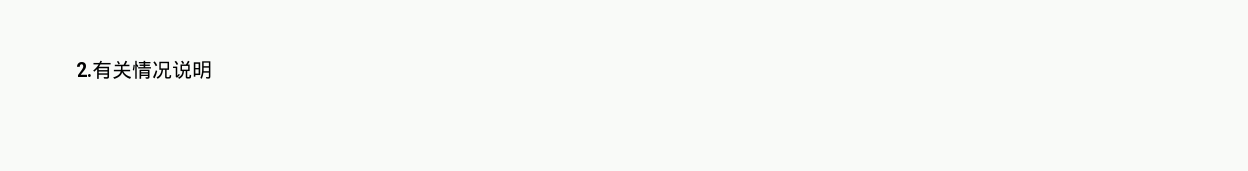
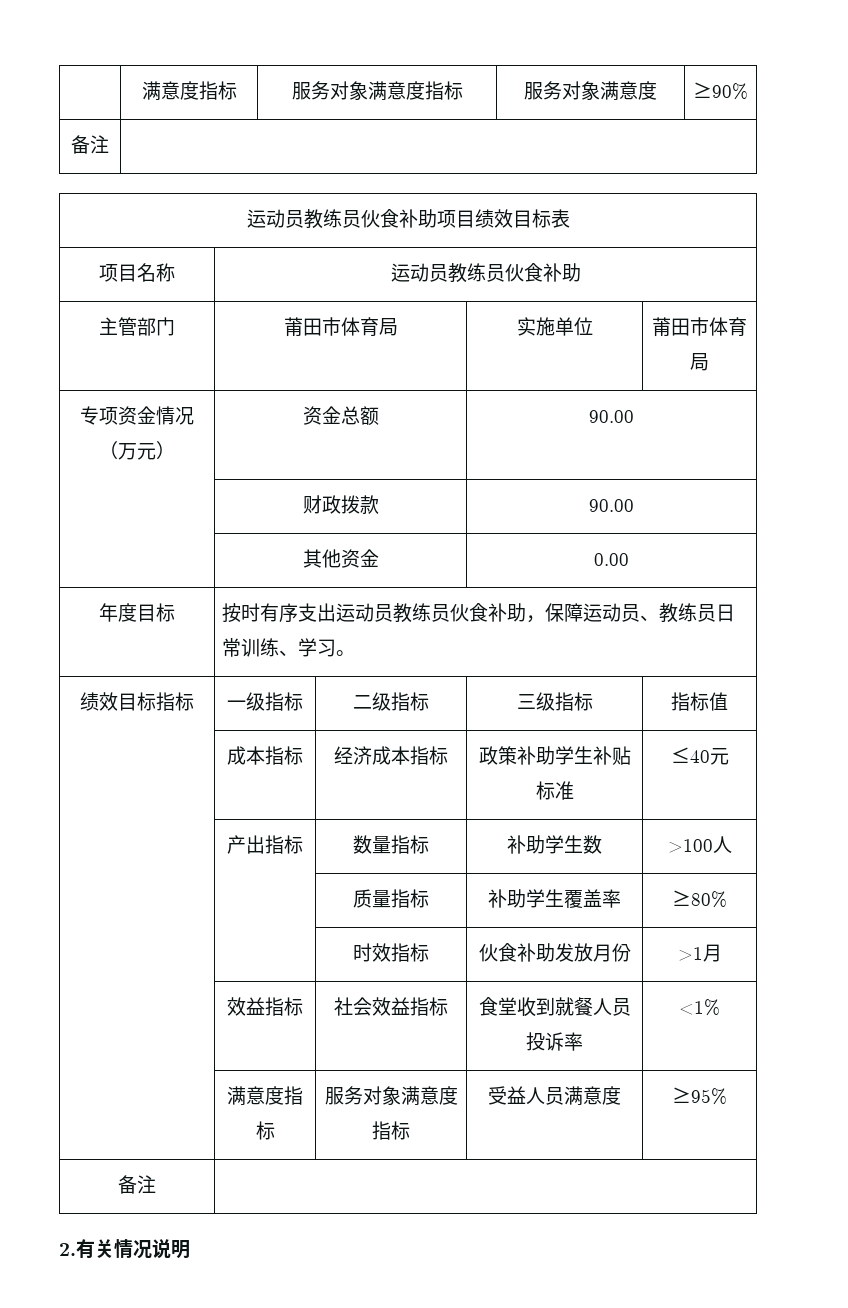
+ | 满意度指标 | 服务对象满意度指标 | 服务对象满意度 | ≥90%
+ 备注 |
+ 运动员教练员伙食补助项目绩效目标表
+ 项目名称 | 运动员教练员伙食补助
+ 主管部门 | 莆田市体育局 | 实施单位 | 莆田市体育局
+ 专项资金情况（万元） | 资金总额 | 90.00
+ | 财政拨款 | 90.00
+ | 其他资金 | 0.00
+ 年度目标 | 按时有序支出运动员教练员伙食补助，保障运动员、教练员日常训练、学习。
+ 绩效目标指标 | 一级指标 | 二级指标 | 三级指标 | 指标值
+ | 成本指标 | 经济成本指标 | 政策补助学生补贴标准 | ≤40元
+ | 产出指标 | 数量指标 | 补助学生数 | >100人
+ | | 质量指标 | 补助学生覆盖率 | ≥80%
+ | | 时效指标 | 伙食补助发放月份 | >1月
+ | 效益指标 | 社会效益指标 | 食堂收到就餐人员投诉率 | <1%
+ | 满意度指标 | 服务对象满意度指标 | 受益人员满意度 | ≥95%
+ 备注 |

